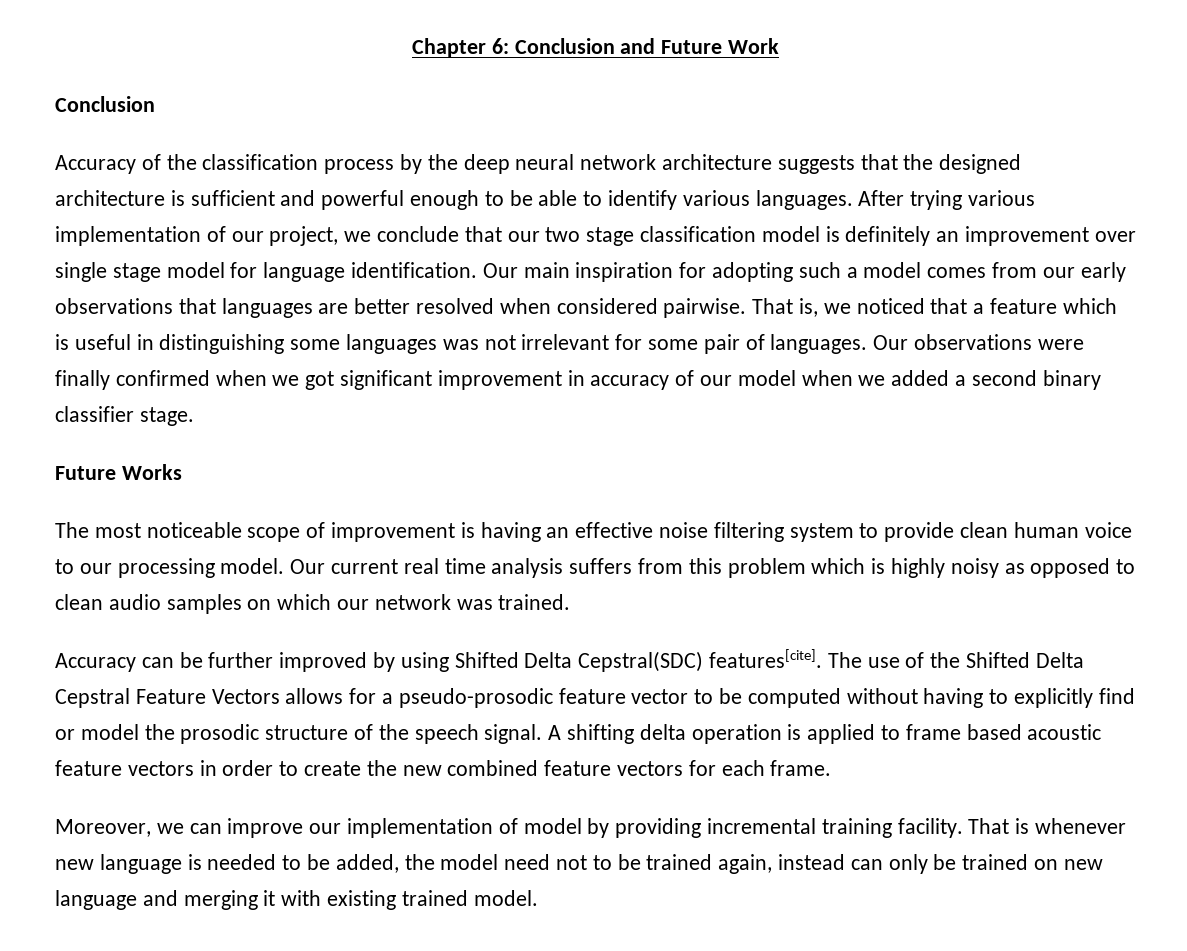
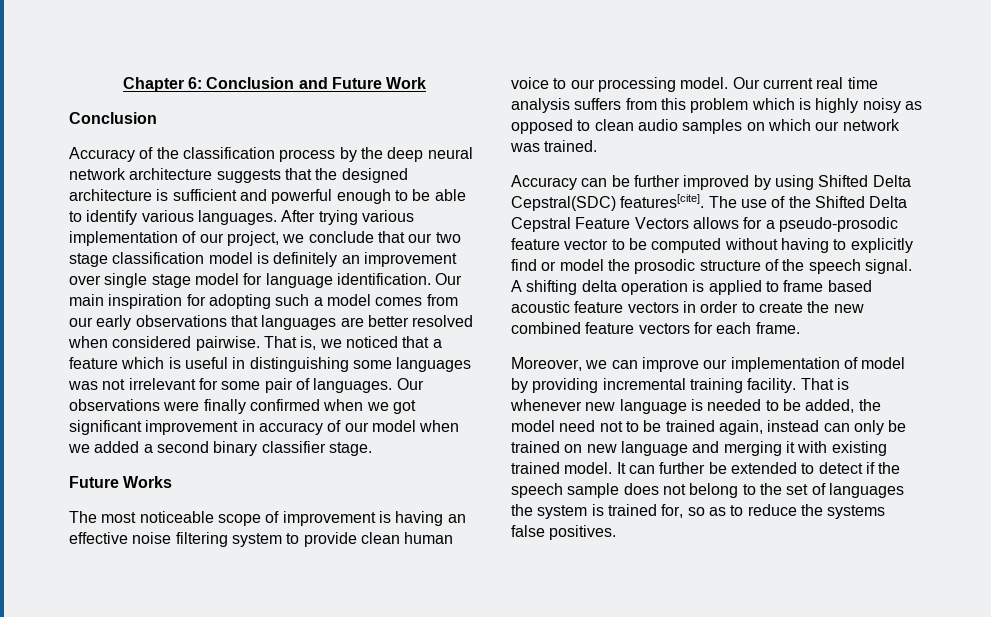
+ It can further be extended to detect if the speech sample does not belong to the set of languages the system is trained for, so as to reduce the systems false positives.

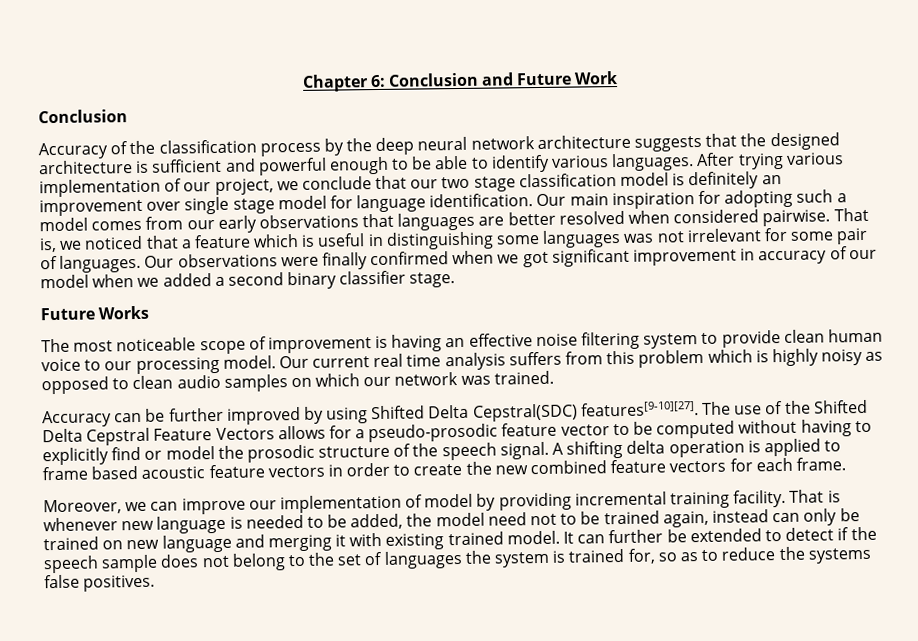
- Accuracy can be further improved by using Shifted Delta Cepstral(SDC) features[cite].
+ Accuracy can be further improved by using Shifted Delta Cepstral(SDC) features[9-10][27].

